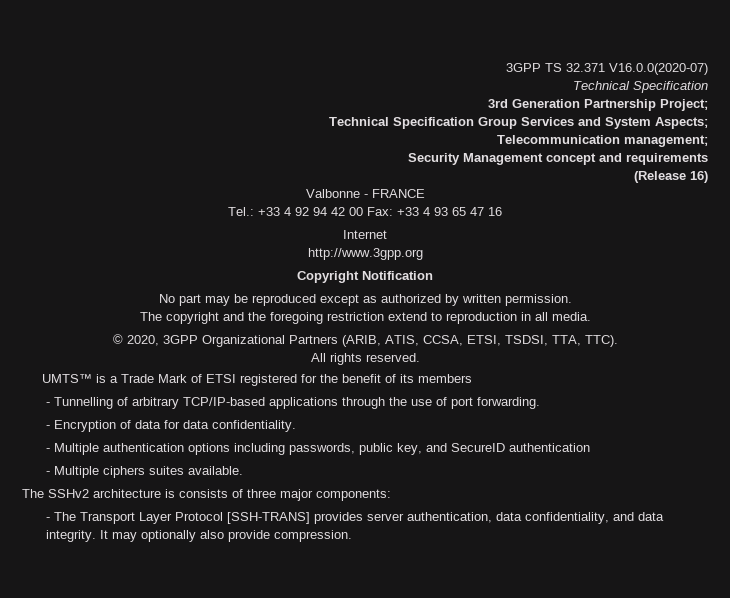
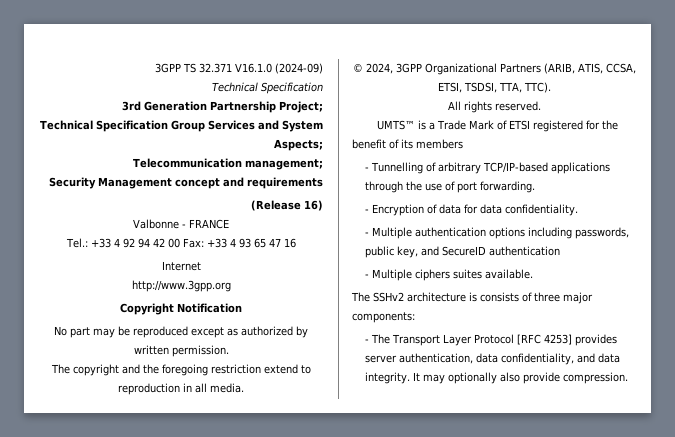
- 3GPP TS 32.371 V16.0.0(2020-07)
+ 3GPP TS 32.371 V16.1.0 (2024-09)
- © 2020, 3GPP Organizational Partners (ARIB, ATIS, CCSA, ETSI, TSDSI, TTA, TTC).
+ © 2024, 3GPP Organizational Partners (ARIB, ATIS, CCSA, ETSI, TSDSI, TTA, TTC).
- - The Transport Layer Protocol [SSH-TRANS] provides server authentication, data confidentiality, and data integrity.
+ - The Transport Layer Protocol [RFC 4253] provides server authentication, data confidentiality, and data integrity.

